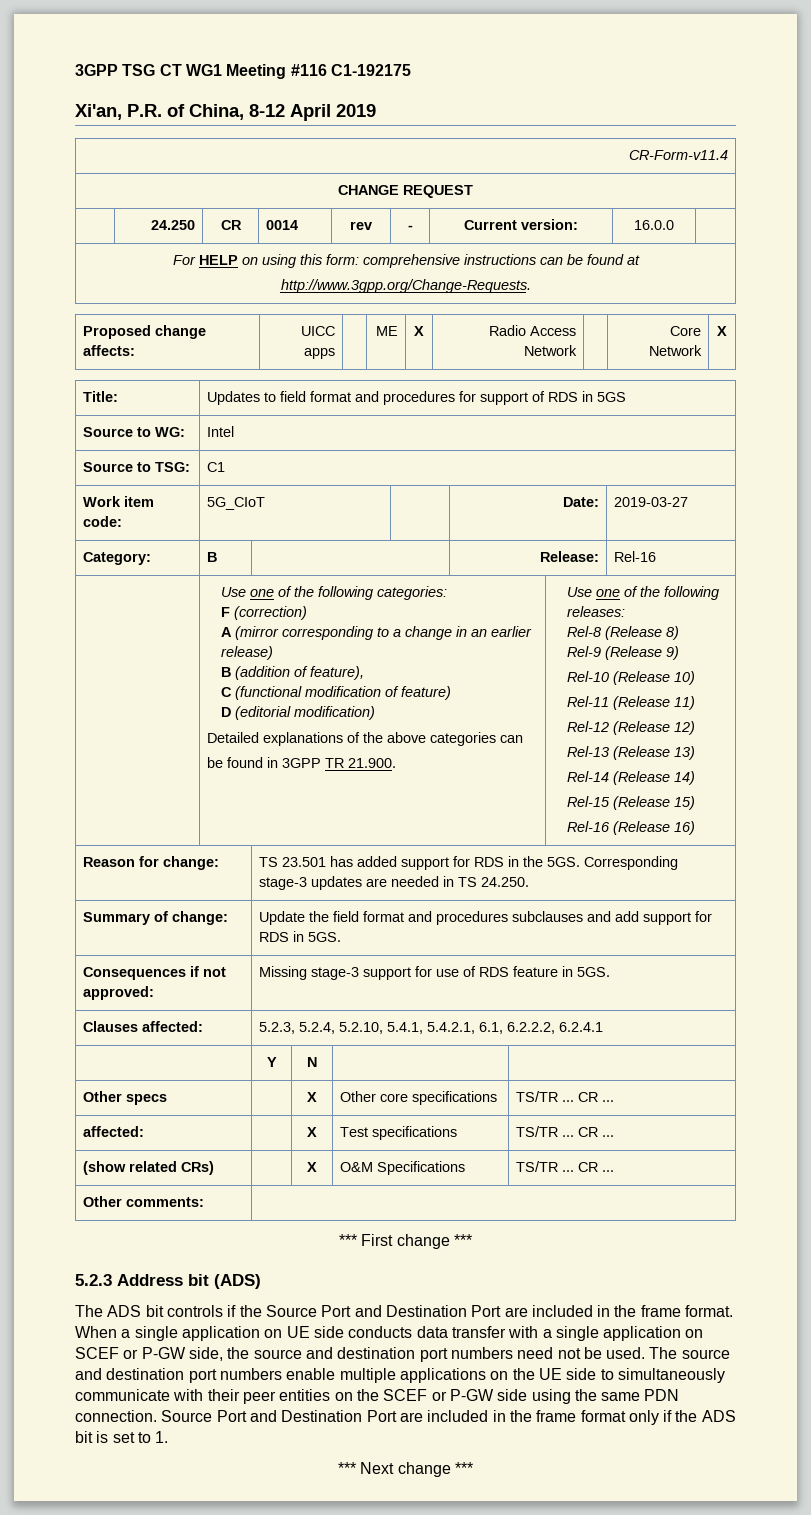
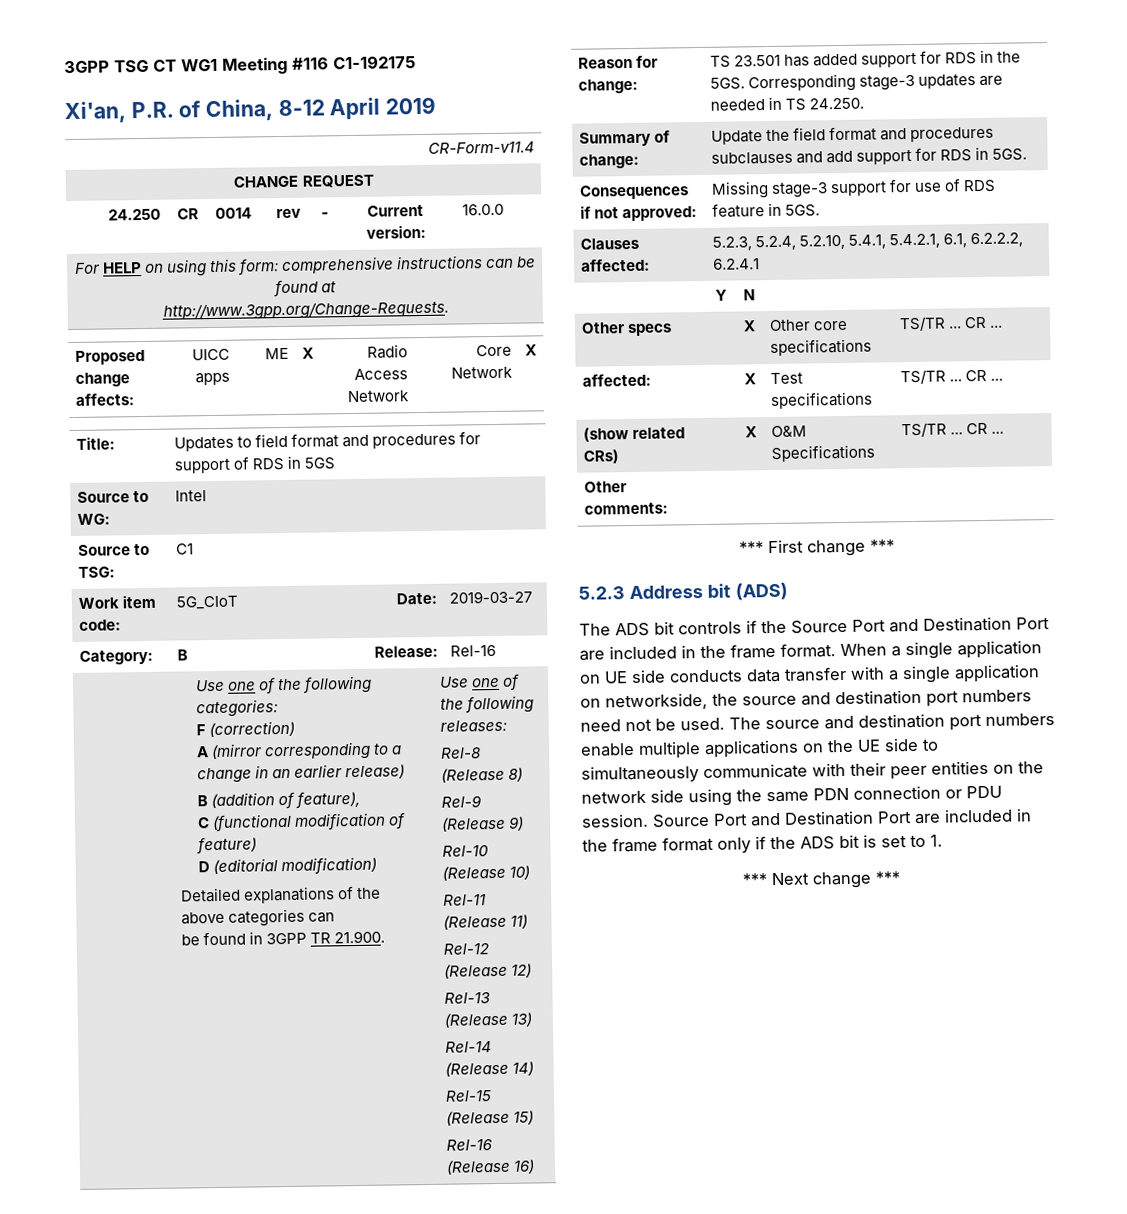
- When a single application on UE side conducts data transfer with a single application on SCEF or P-GW side, the source and destination port numbers need not be used.
+ When a single application on UE side conducts data transfer with a single application on networkside, the source and destination port numbers need not be used.
- The source and destination port numbers enable multiple applications on the UE side to simultaneously communicate with their peer entities on the SCEF or P-GW side using the same PDN connection.
+ The source and destination port numbers enable multiple applications on the UE side to simultaneously communicate with their peer entities on the network side using the same PDN connection or PDU session.

